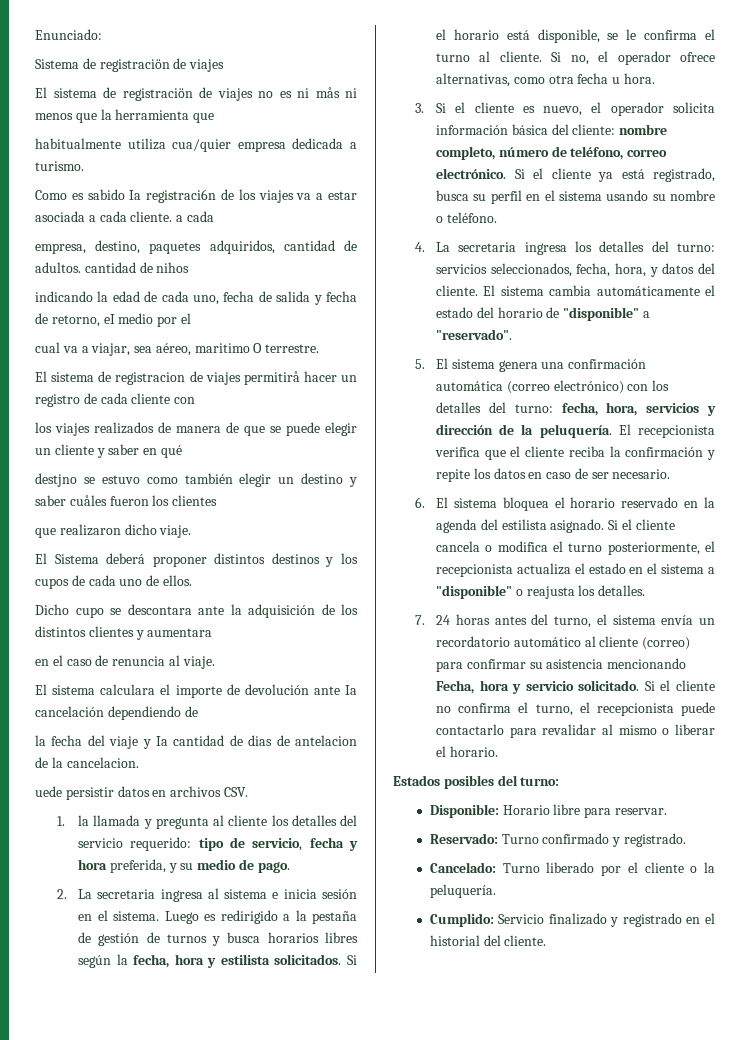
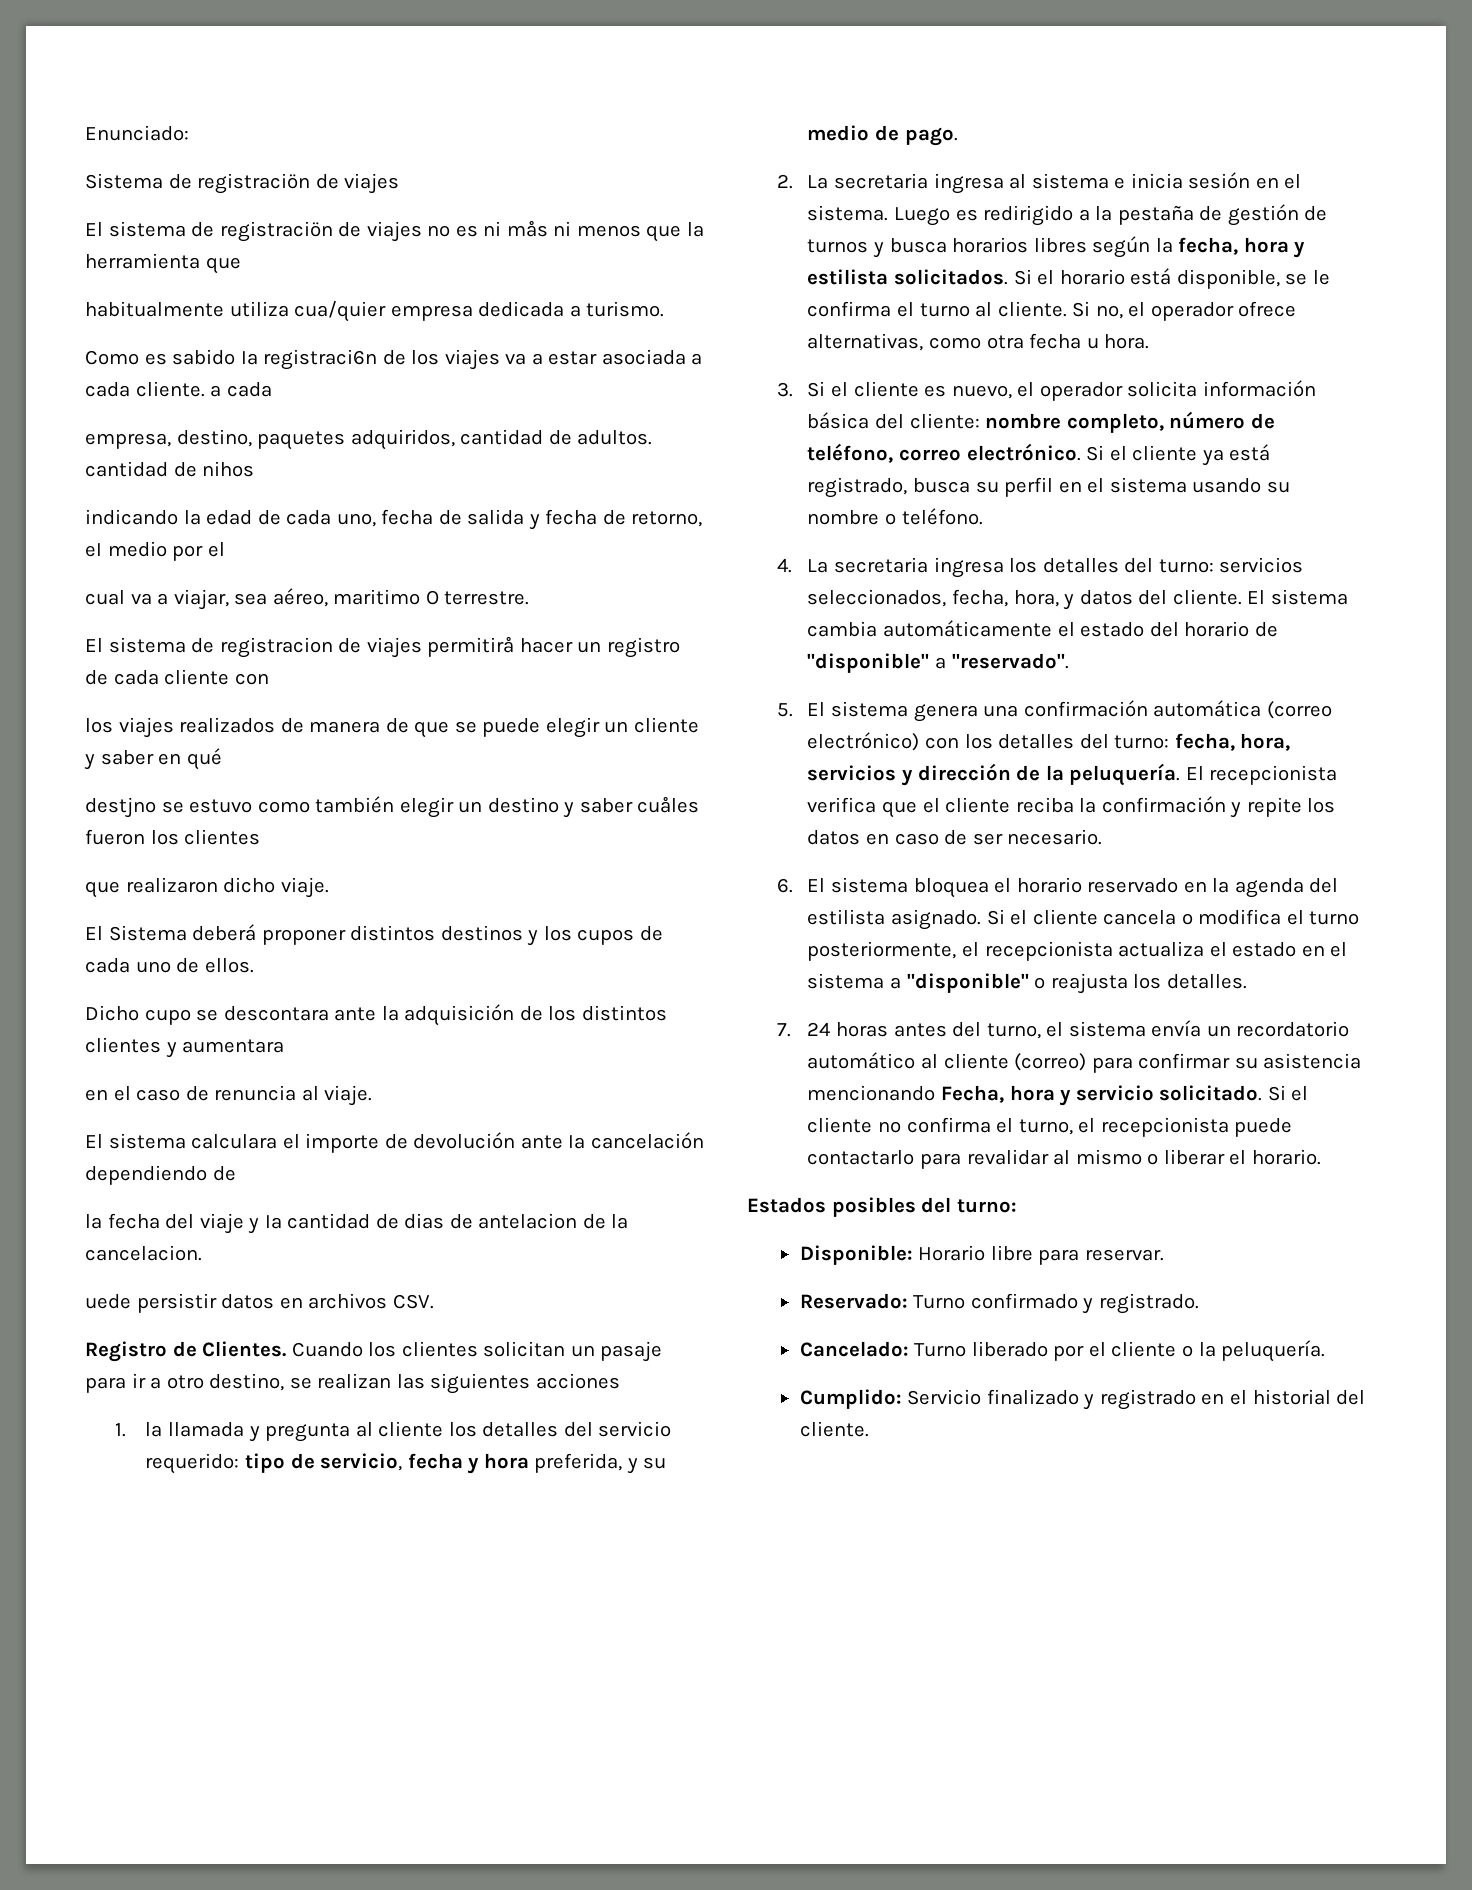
+ Registro de Clientes. Cuando los clientes solicitan un pasaje para ir a otro destino, se realizan las siguientes acciones

